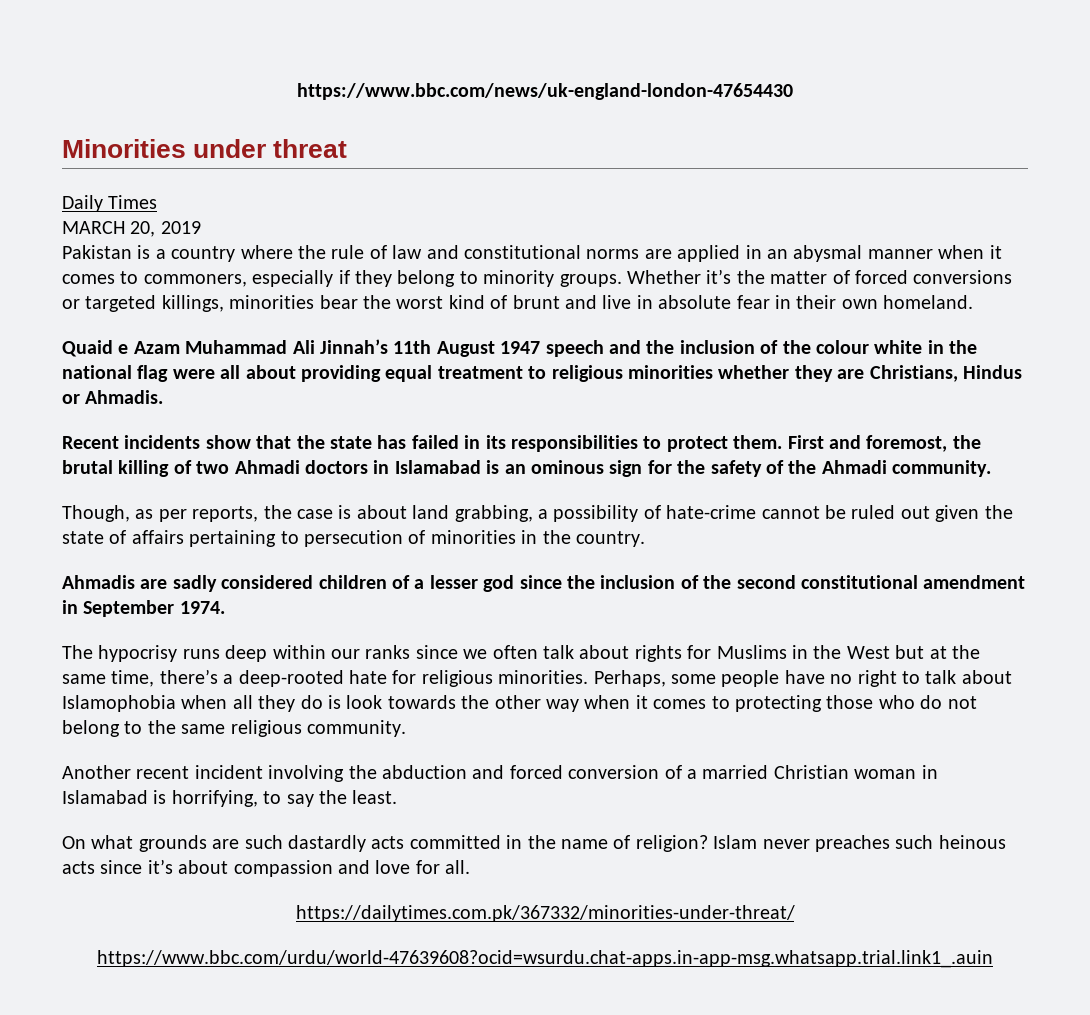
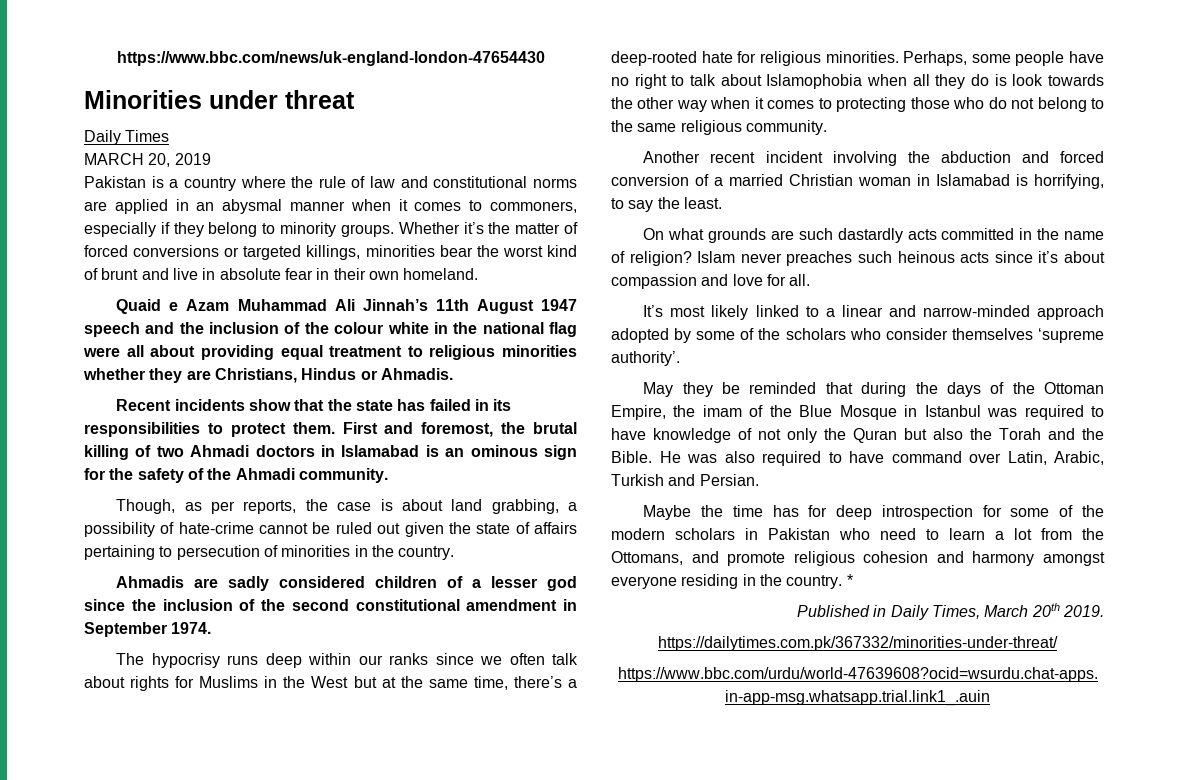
+ It’s most likely linked to a linear and narrow-minded approach adopted by some of the scholars who consider themselves ‘supreme authority’.
+ May they be reminded that during the days of the Ottoman Empire, the imam of the Blue Mosque in Istanbul was required to have knowledge of not only the Quran but also the Torah and the Bible. He was also required to have command over Latin, Arabic, Turkish and Persian.
+ Maybe the time has for deep introspection for some of the modern scholars in Pakistan who need to learn a lot from the Ottomans, and promote religious cohesion and harmony amongst everyone residing in the country. *
+ Published in Daily Times, March 20th 2019.

